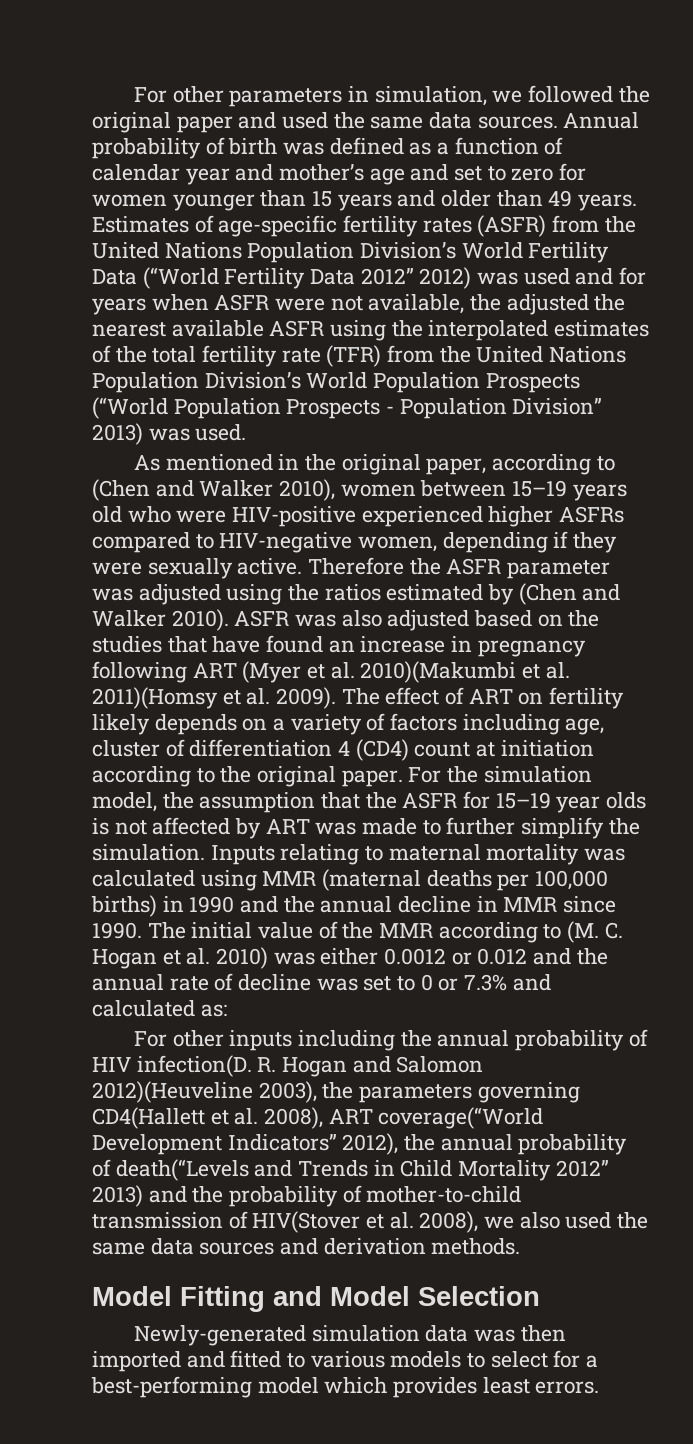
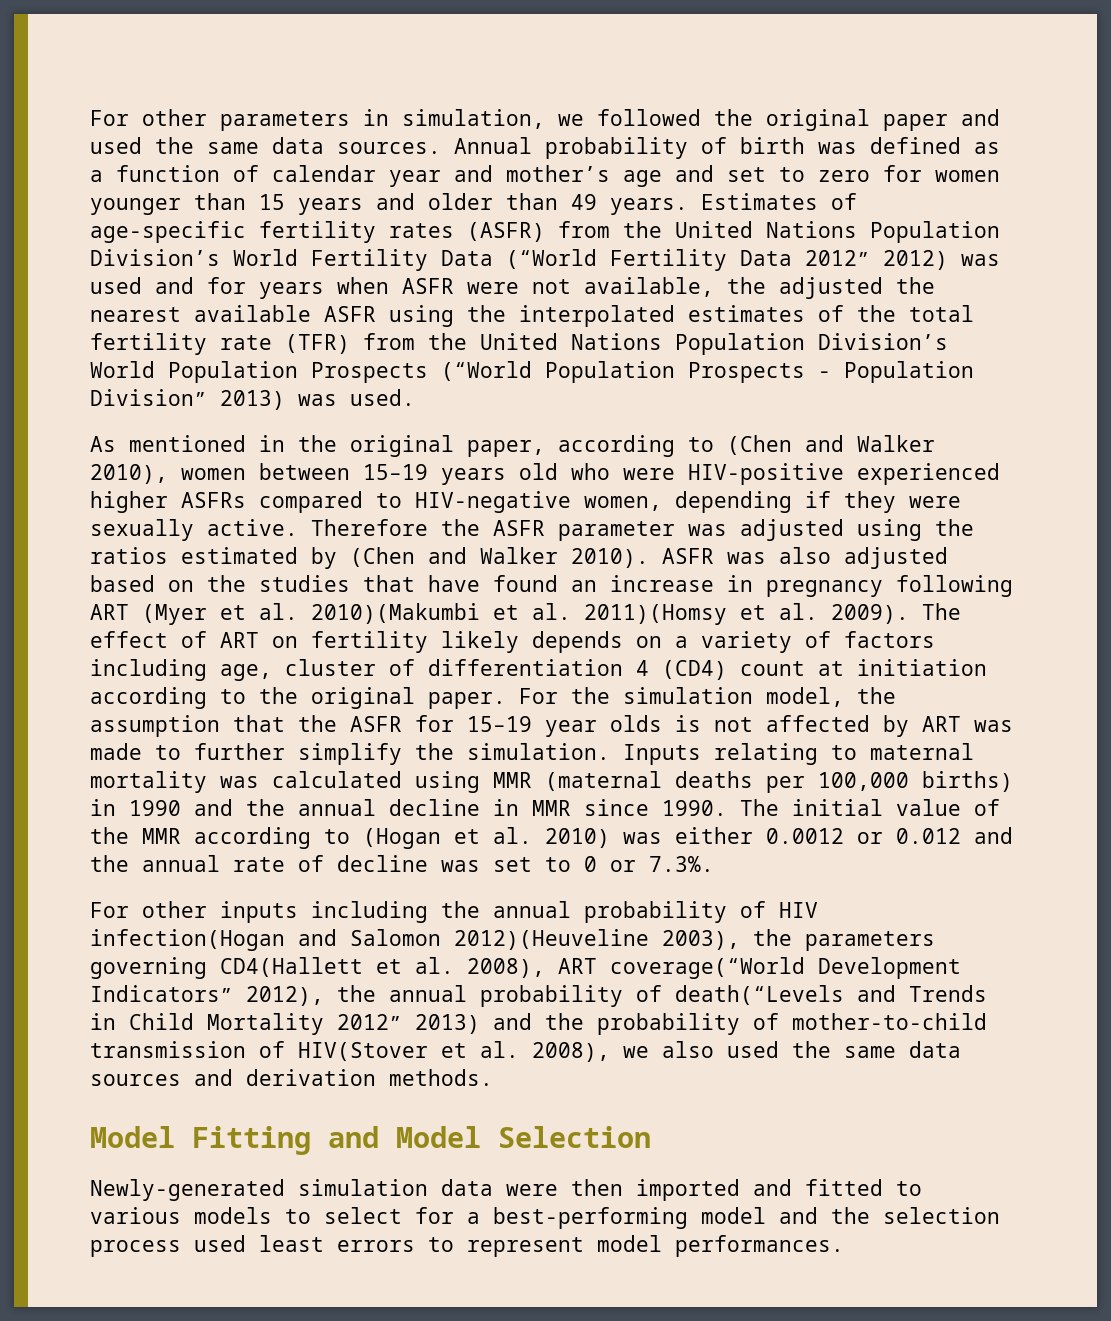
- The initial value of the MMR according to (M. C. Hogan et al. 2010) was either 0.0012 or 0.012 and the annual rate of decline was set to 0 or 7.3% and calculated as:
+ The initial value of the MMR according to (Hogan et al. 2010) was either 0.0012 or 0.012 and the annual rate of decline was set to 0 or 7.3%.
- For other inputs including the annual probability of HIV infection(D. R. Hogan and Salomon 2012)(Heuveline 2003), the parameters governing CD4(Hallett et al. 2008), ART coverage(“World Development Indicators” 2012), the annual probability of death(“Levels and Trends in Child Mortality 2012” 2013) and the probability of mother-to-child transmission of HIV(Stover et al. 2008), we also used the same data sources and derivation methods.
+ For other inputs including the annual probability of HIV infection(Hogan and Salomon 2012)(Heuveline 2003), the parameters governing CD4(Hallett et al. 2008), ART coverage(“World Development Indicators” 2012), the annual probability of death(“Levels and Trends in Child Mortality 2012” 2013) and the probability of mother-to-child transmission of HIV(Stover et al. 2008), we also used the same data sources and derivation methods.
- Newly-generated simulation data was then imported and fitted to various models to select for a best-performing model which provides least errors.
+ Newly-generated simulation data were then imported and fitted to various models to select for a best-performing model and the selection process used least errors to represent model performances.

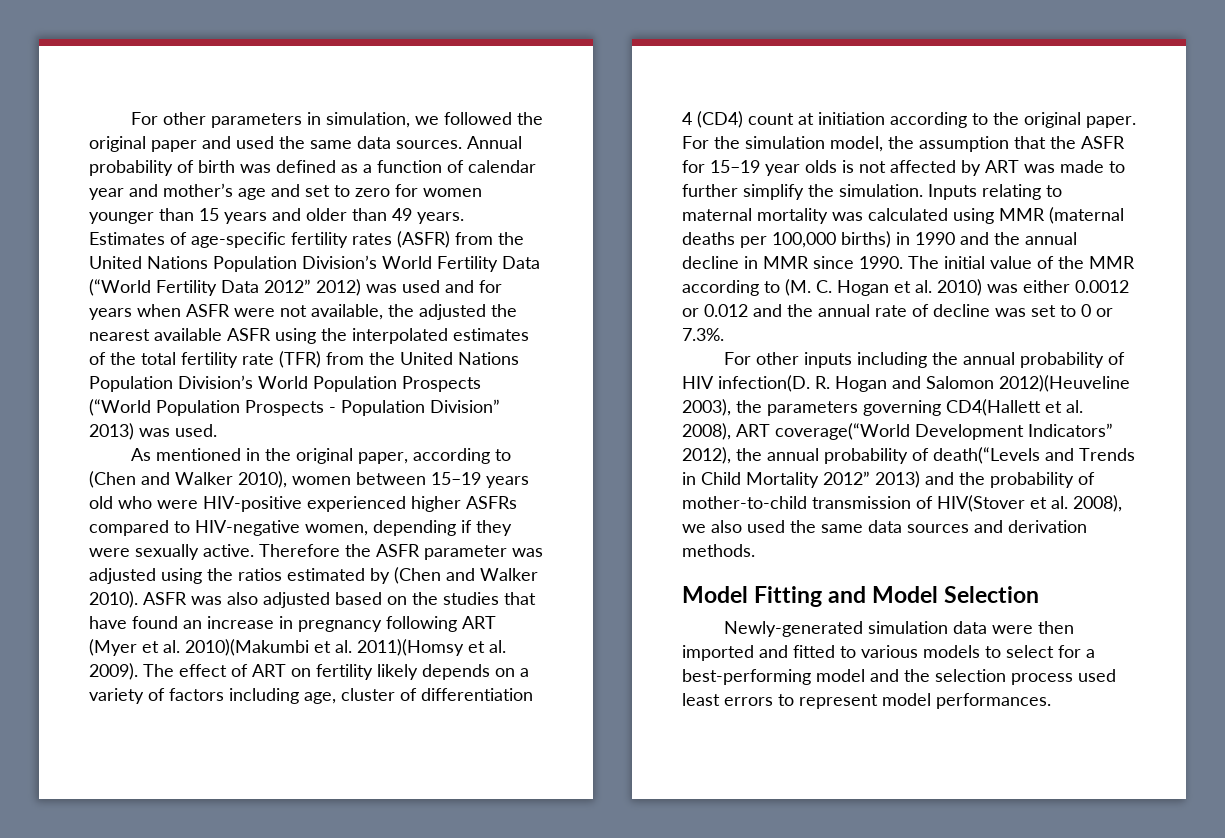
- The initial value of the MMR according to (Hogan et al. 2010) was either 0.0012 or 0.012 and the annual rate of decline was set to 0 or 7.3%.
+ The initial value of the MMR according to (M. C. Hogan et al. 2010) was either 0.0012 or 0.012 and the annual rate of decline was set to 0 or 7.3%.
- For other inputs including the annual probability of HIV infection(Hogan and Salomon 2012)(Heuveline 2003), the parameters governing CD4(Hallett et al. 2008), ART coverage(“World Development Indicators” 2012), the annual probability of death(“Levels and Trends in Child Mortality 2012” 2013) and the probability of mother-to-child transmission of HIV(Stover et al. 2008), we also used the same data sources and derivation methods.
+ For other inputs including the annual probability of HIV infection(D. R. Hogan and Salomon 2012)(Heuveline 2003), the parameters governing CD4(Hallett et al. 2008), ART coverage(“World Development Indicators” 2012), the annual probability of death(“Levels and Trends in Child Mortality 2012” 2013) and the probability of mother-to-child transmission of HIV(Stover et al. 2008), we also used the same data sources and derivation methods.

